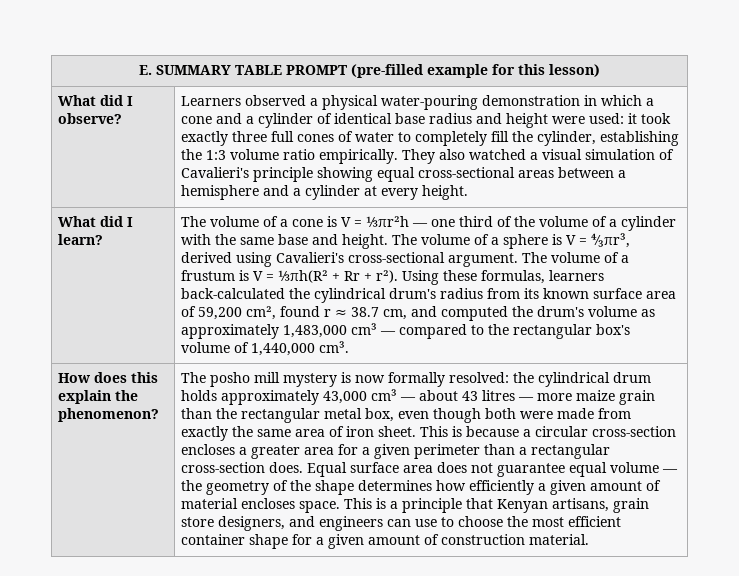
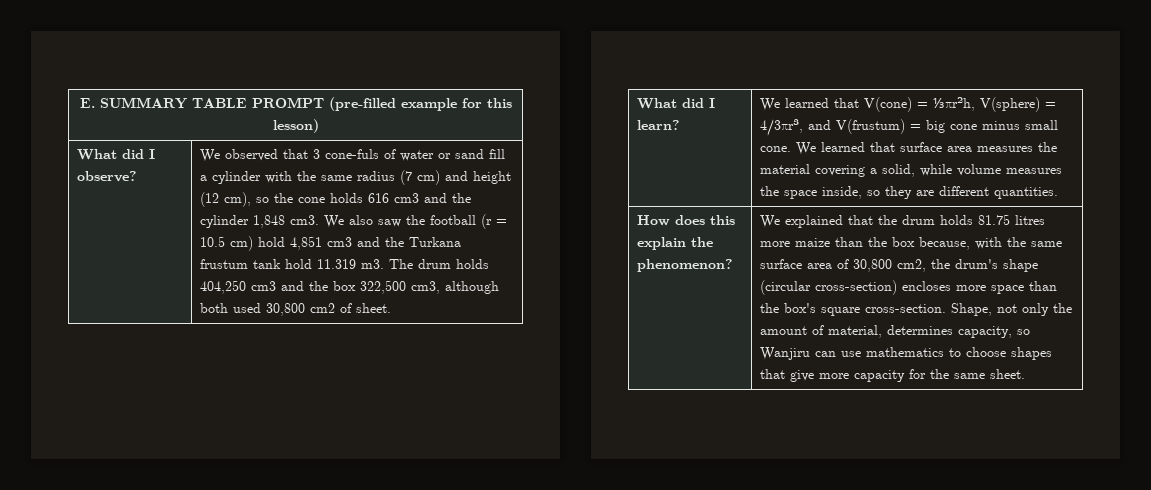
- Learners observed a physical water-pouring demonstration in which a cone and a cylinder of identical base radius and height were used: it took exactly three full cones of water to completely fill the cylinder, establishing the 1:3 volume ratio empirically. They also watched a visual simulation of Cavalieri's principle showing equal cross-sectional areas between a hemisphere and a cylinder at every height.
- What did I learn? | The volume of a cone is V = ⅓πr²h — one third of the volume of a cylinder with the same base and height. The volume of a sphere is V = ⁴⁄₃πr³, derived using Cavalieri's cross-sectional argument. The volume of a frustum is V = ⅓πh(R² + Rr + r²). Using these formulas, learners back-calculated the cylindrical drum's radius from its known surface area of 59,200 cm², found r ≈ 38.7 cm, and computed the drum's volume as approximately 1,483,000 cm³ — compared to the rectangular box's volume of 1,440,000 cm³.
+ We observed that 3 cone-fuls of water or sand fill a cylinder with the same radius (7 cm) and height (12 cm), so the cone holds 616 cm3 and the cylinder 1,848 cm3. We also saw the football (r = 10.5 cm) hold 4,851 cm3 and the Turkana frustum tank hold 11.319 m3. The drum holds 404,250 cm3 and the box 322,500 cm3, although both used 30,800 cm2 of sheet.
+ What did I learn? | We learned that V(cone) = ⅓πr²h, V(sphere) = 4/3πr³, and V(frustum) = big cone minus small cone. We learned that surface area measures the material covering a solid, while volume measures the space inside, so they are different quantities.
- The posho mill mystery is now formally resolved: the cylindrical drum holds approximately 43,000 cm³ — about 43 litres — more maize grain than the rectangular metal box, even though both were made from exactly the same area of iron sheet. This is because a circular cross-section encloses a greater area for a given perimeter than a rectangular cross-section does. Equal surface area does not guarantee equal volume — the geometry of the shape determines how efficiently a given amount of material encloses space. This is a principle that Kenyan artisans, grain store designers, and engineers can use to choose the most efficient container shape for a given amount of construction material.
+ We explained that the drum holds 81.75 litres more maize than the box because, with the same surface area of 30,800 cm2, the drum's shape (circular cross-section) encloses more space than the box's square cross-section. Shape, not only the amount of material, determines capacity, so Wanjiru can use mathematics to choose shapes that give more capacity for the same sheet.

